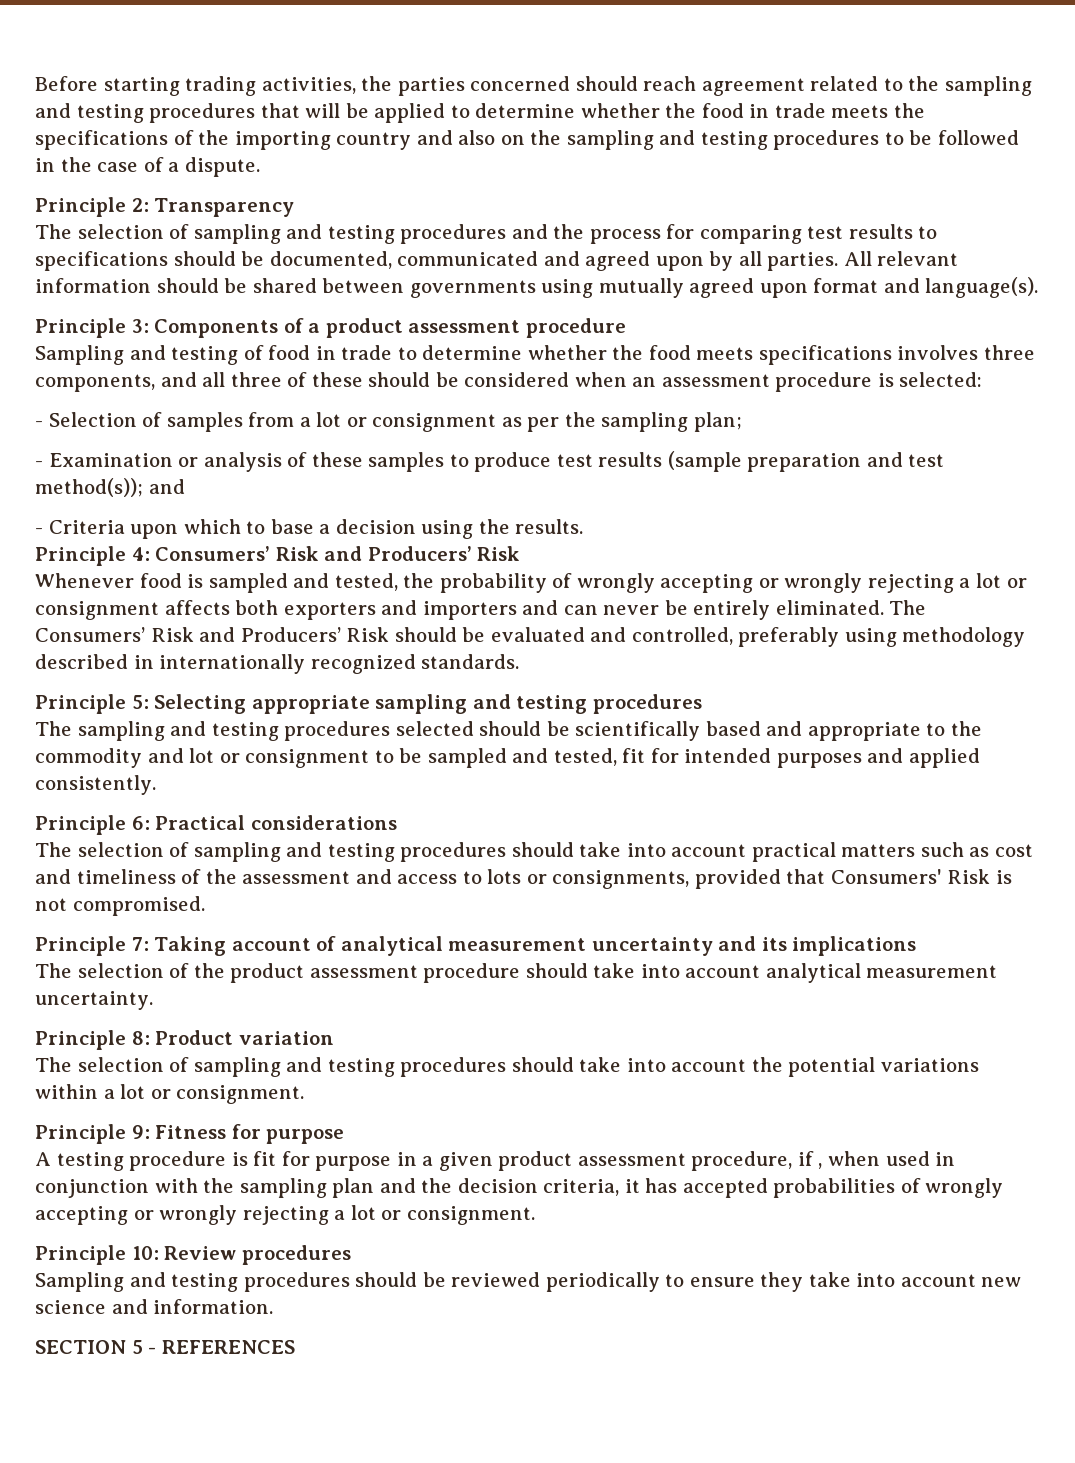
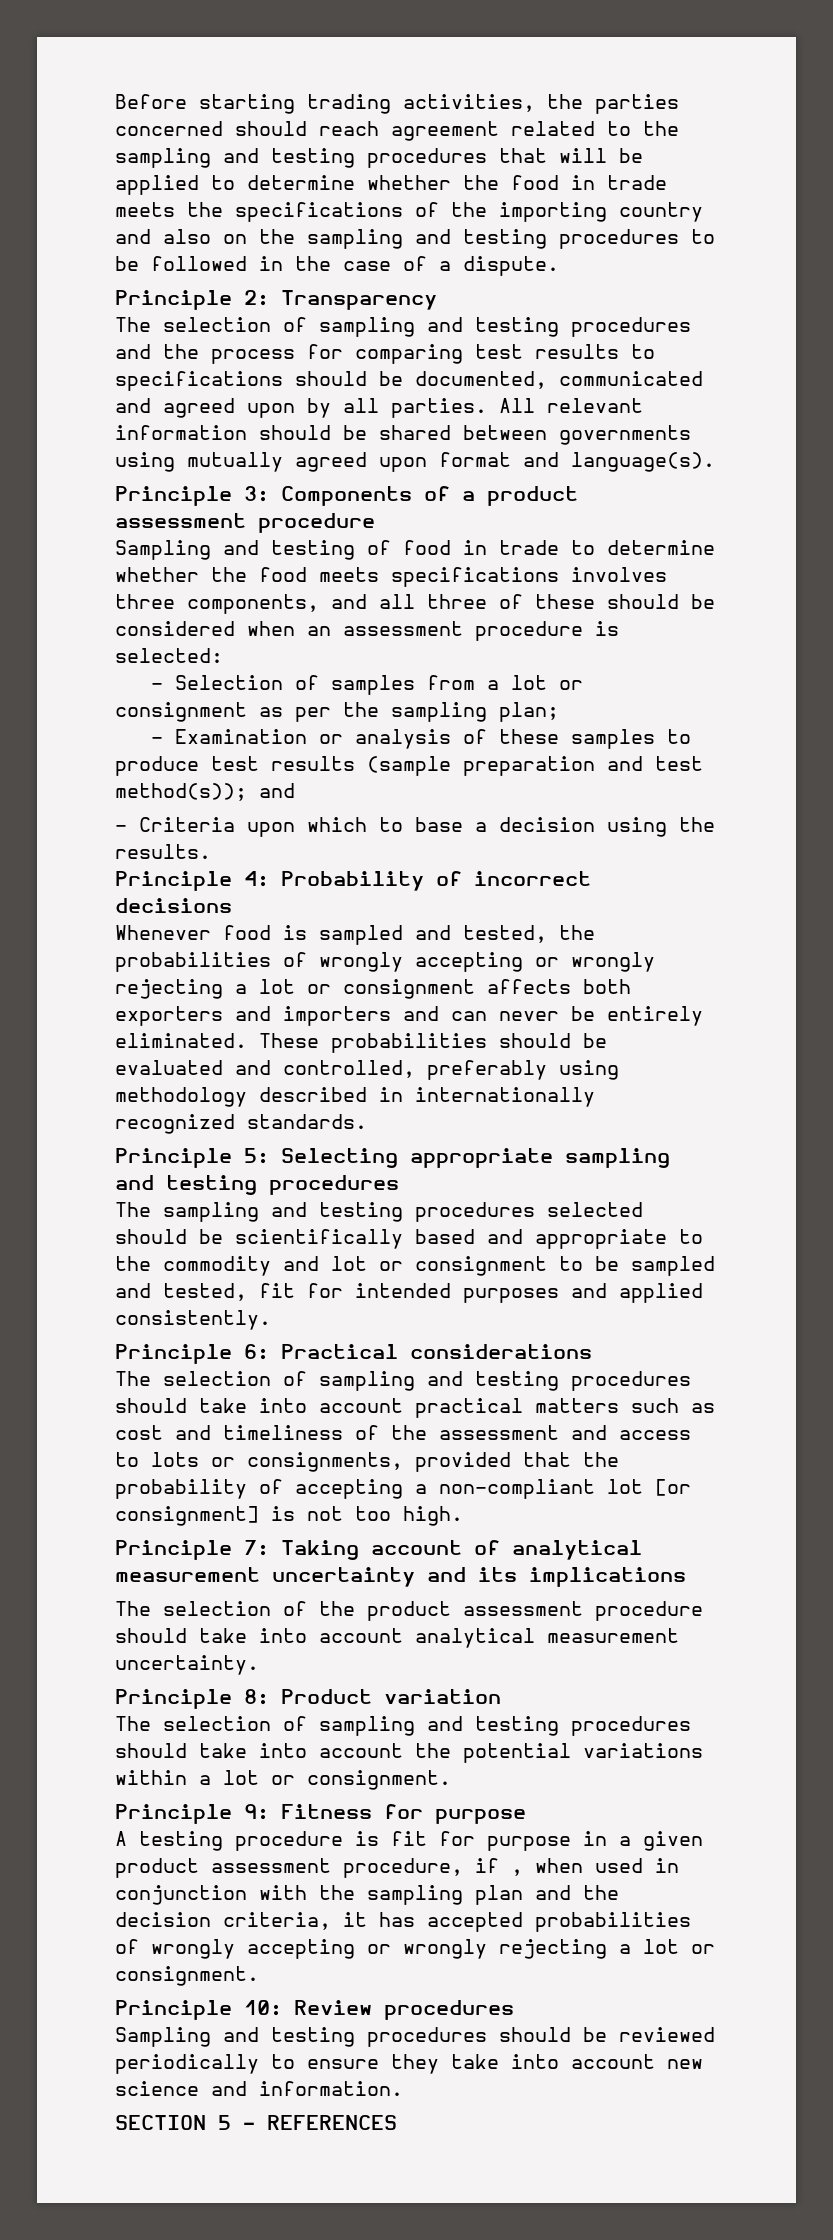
- Principle 4: Consumers’ Risk and Producers’ Risk
+ Principle 4: Probability of incorrect decisions
- Whenever food is sampled and tested, the probability of wrongly accepting or wrongly rejecting a lot or consignment affects both exporters and importers and can never be entirely eliminated.
+ Whenever food is sampled and tested, the probabilities of wrongly accepting or wrongly rejecting a lot or consignment affects both exporters and importers and can never be entirely eliminated.
- The Consumers’ Risk and Producers’ Risk should be evaluated and controlled, preferably using methodology described in internationally recognized standards.
+ These probabilities should be evaluated and controlled, preferably using methodology described in internationally recognized standards.
- The selection of sampling and testing procedures should take into account practical matters such as cost and timeliness of the assessment and access to lots or consignments, provided that Consumers' Risk is not compromised.
+ The selection of sampling and testing procedures should take into account practical matters such as cost and timeliness of the assessment and access to lots or consignments, provided that the probability of accepting a non-compliant lot [or consignment] is not too high.

